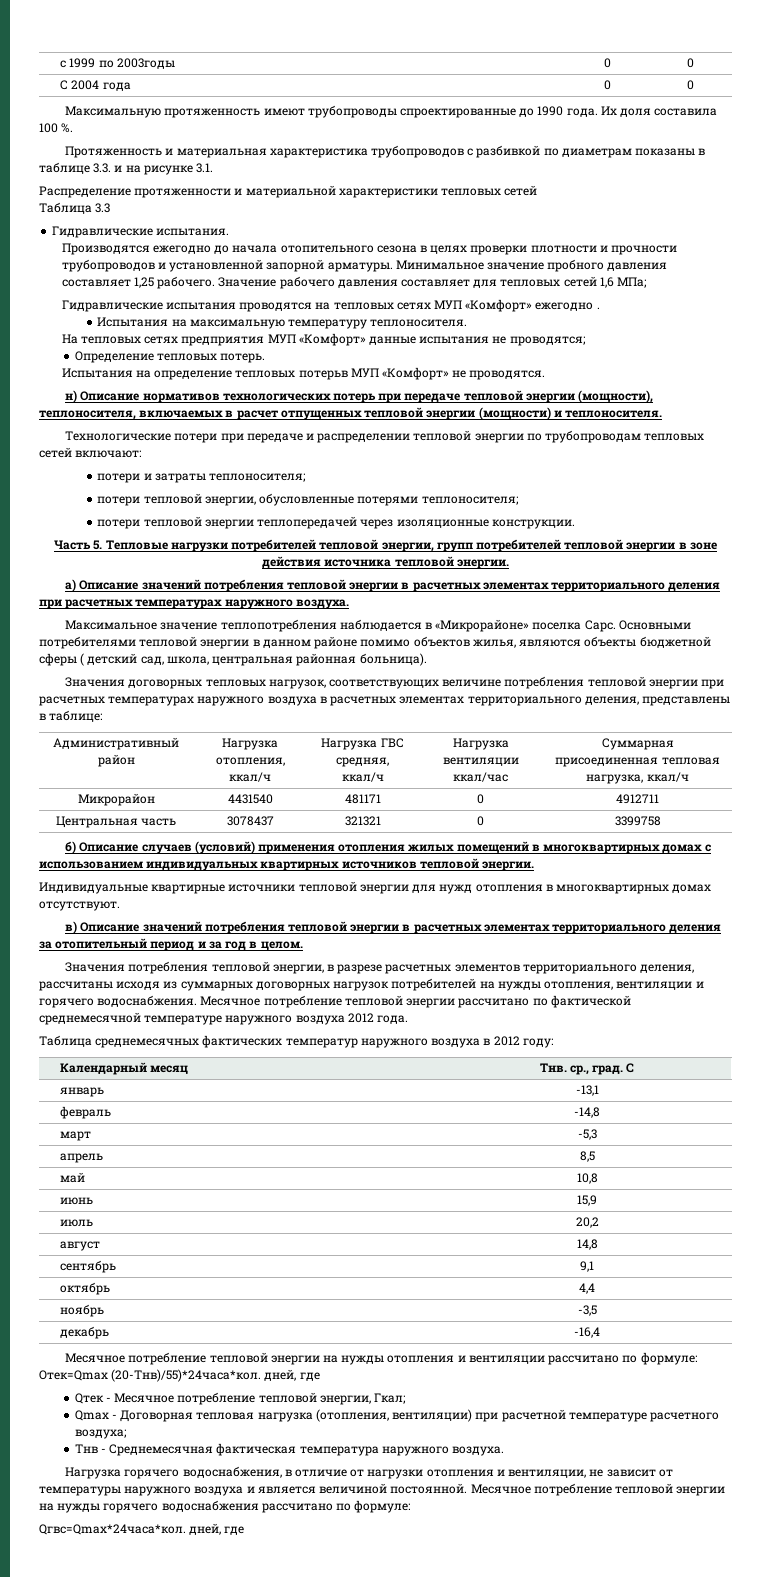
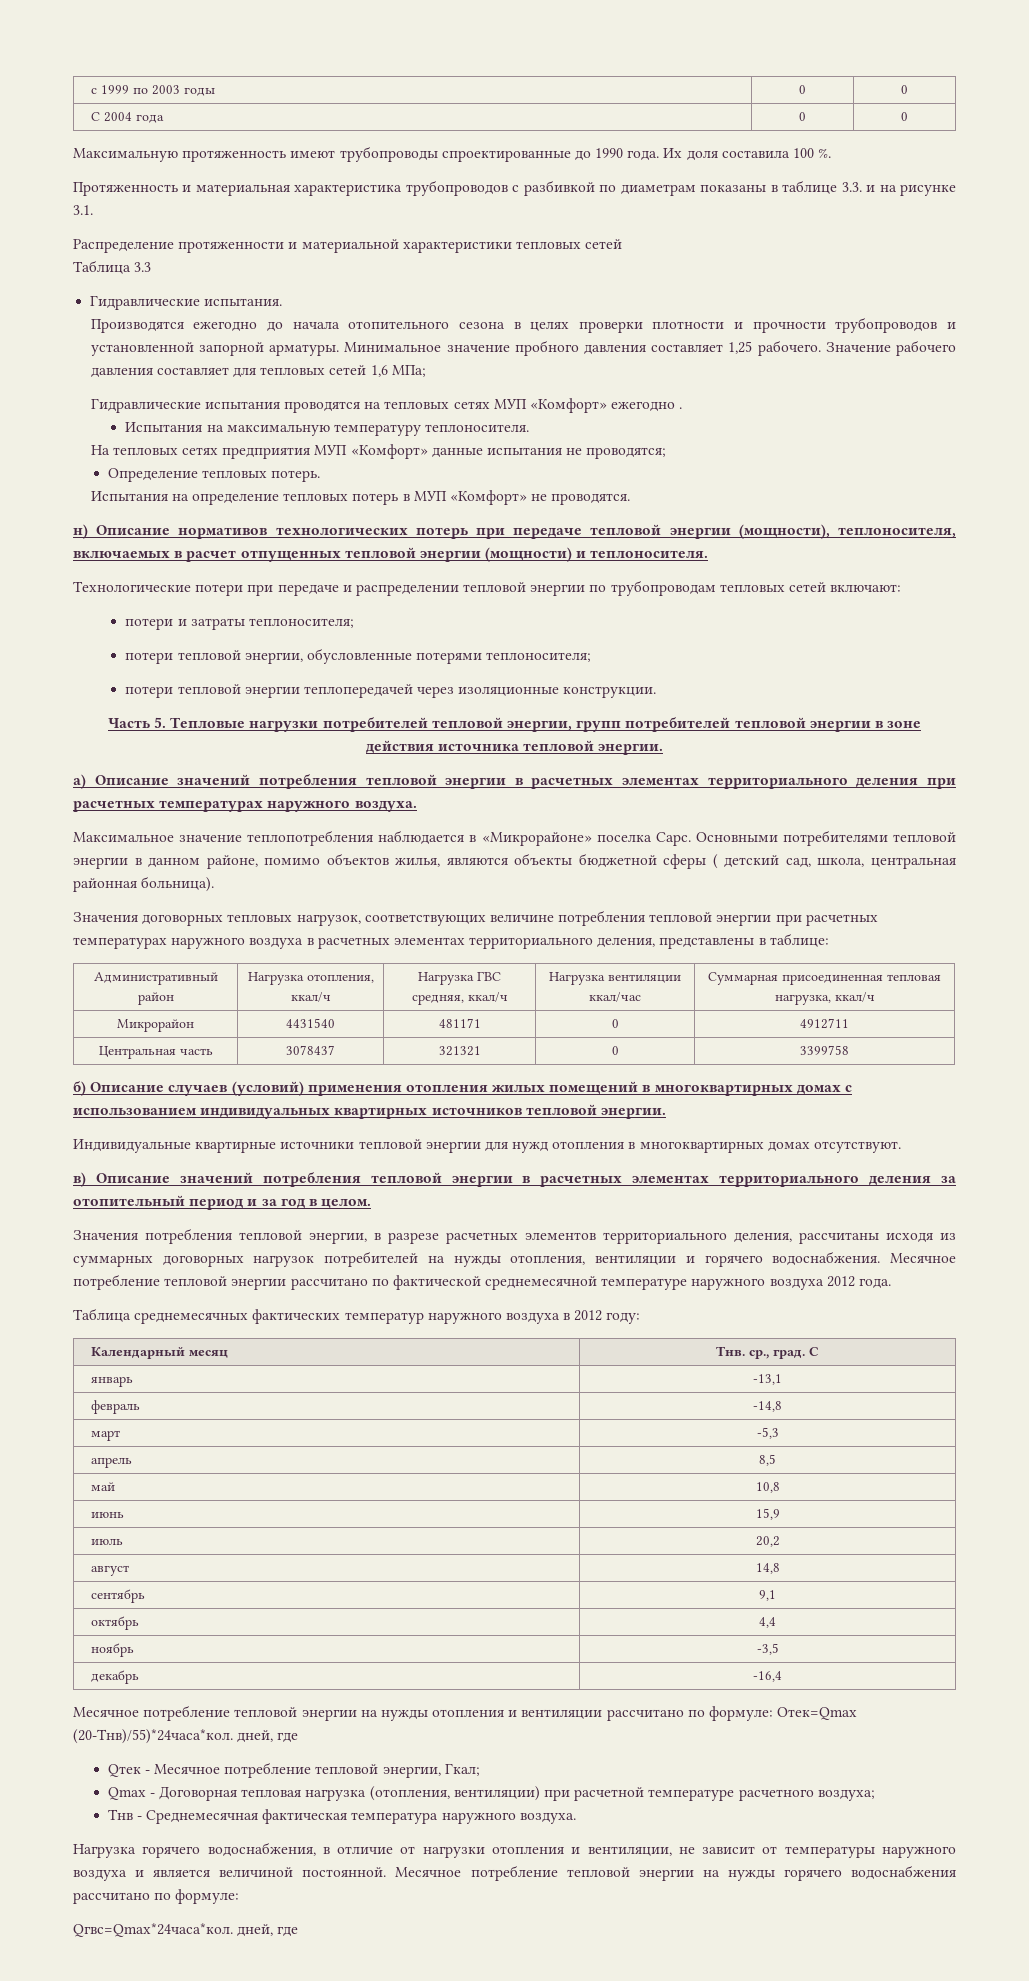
- с 1999 по 2003годы | 0 | 0
+ с 1999 по 2003 годы | 0 | 0
- Испытания на определение тепловых потерьв МУП «Комфорт» не проводятся.
+ Испытания на определение тепловых потерь в МУП «Комфорт» не проводятся.
- Основными потребителями тепловой энергии в данном районе помимо объектов жилья, являются объекты бюджетной сферы ( детский сад, школа, центральная районная больница).
+ Основными потребителями тепловой энергии в данном районе, помимо объектов жилья, являются объекты бюджетной сферы ( детский сад, школа, центральная районная больница).

